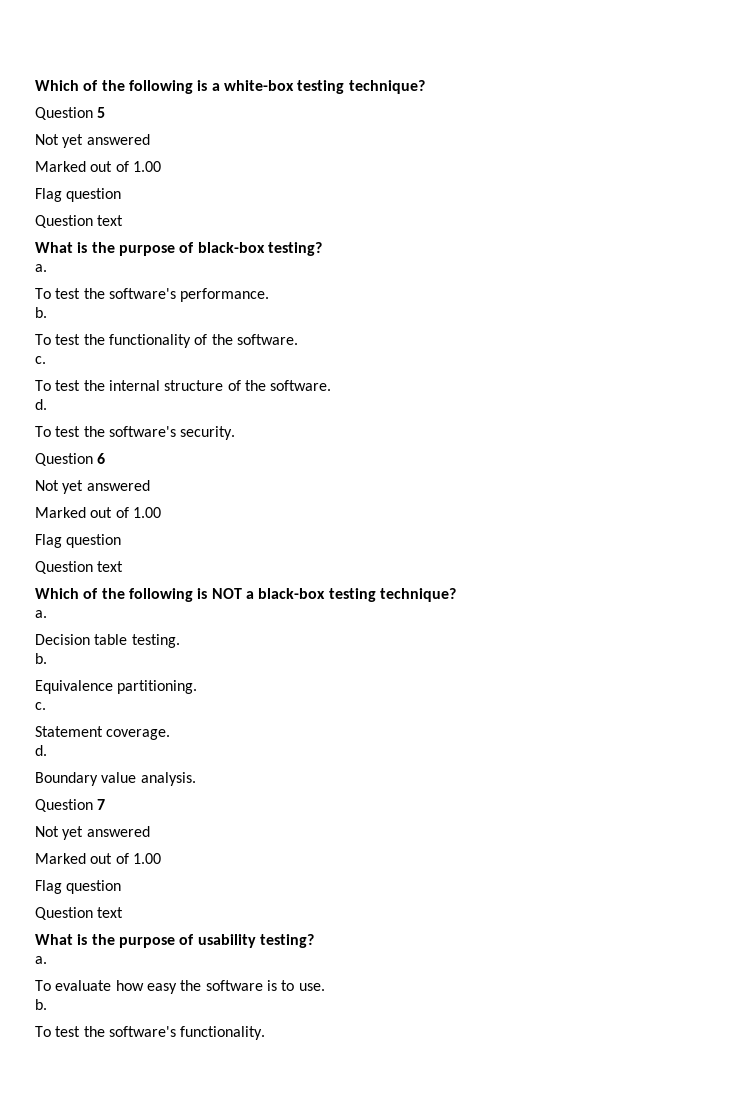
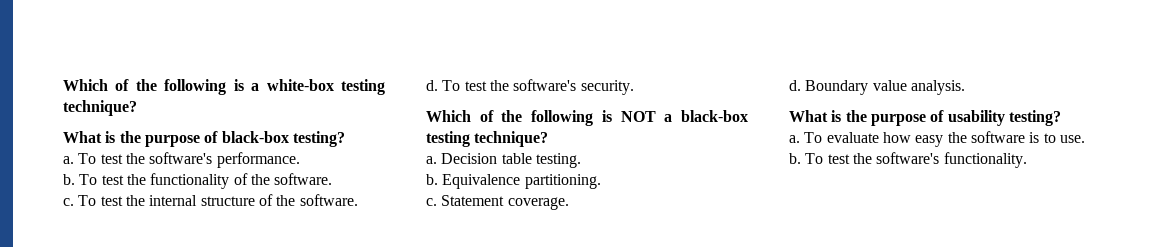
- Question 5
- Not yet answered
- Marked out of 1.00
- Flag question
- Question text
  What is the purpose of black-box testing?
- a.
- To test the software's performance.
- b.
- To test the functionality of the software.
- c.
- To test the internal structure of the software.
- d.
- To test the software's security.
+ a. To test the software's performance.
+ b. To test the functionality of the software.
+ c. To test the internal structure of the software.
+ d. To test the software's security.
- Question 6
- Not yet answered
- Marked out of 1.00
- Flag question
- Question text
  Which of the following is NOT a black-box testing technique?
- a.
- Decision table testing.
- b.
- Equivalence partitioning.
- c.
- Statement coverage.
- d.
- Boundary value analysis.
+ a. Decision table testing.
+ b. Equivalence partitioning.
+ c. Statement coverage.
+ d. Boundary value analysis.
- Question 7
- Not yet answered
- Marked out of 1.00
- Flag question
- Question text
  What is the purpose of usability testing?
- a.
- To evaluate how easy the software is to use.
- b.
- To test the software's functionality.
+ a. To evaluate how easy the software is to use.
+ b. To test the software's functionality.

